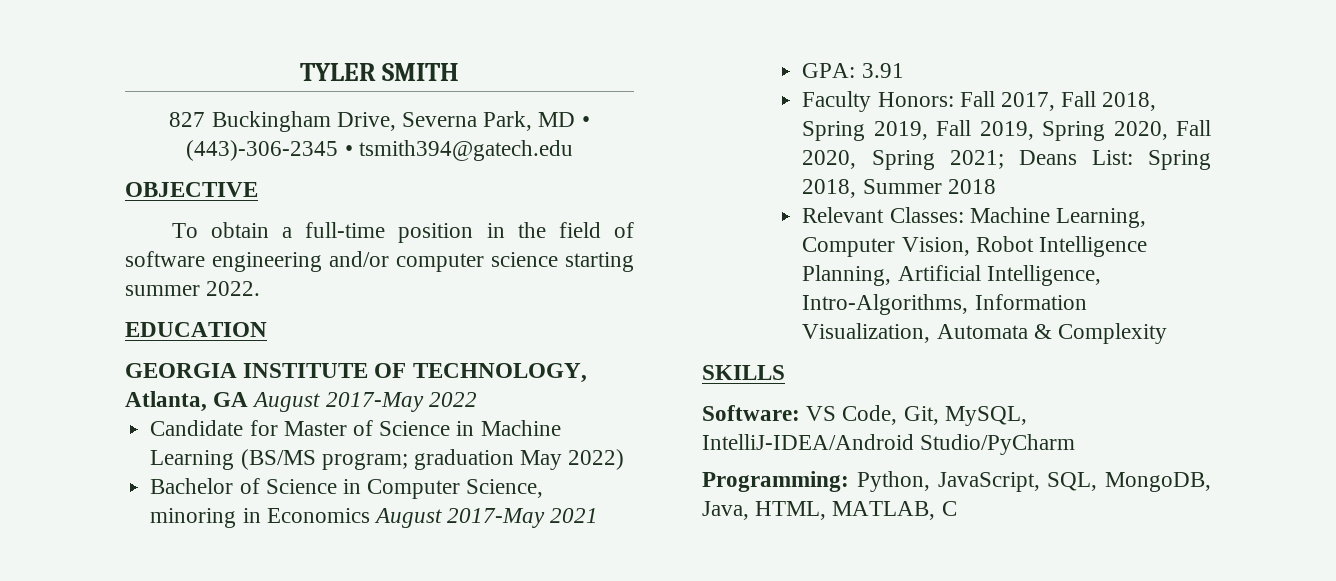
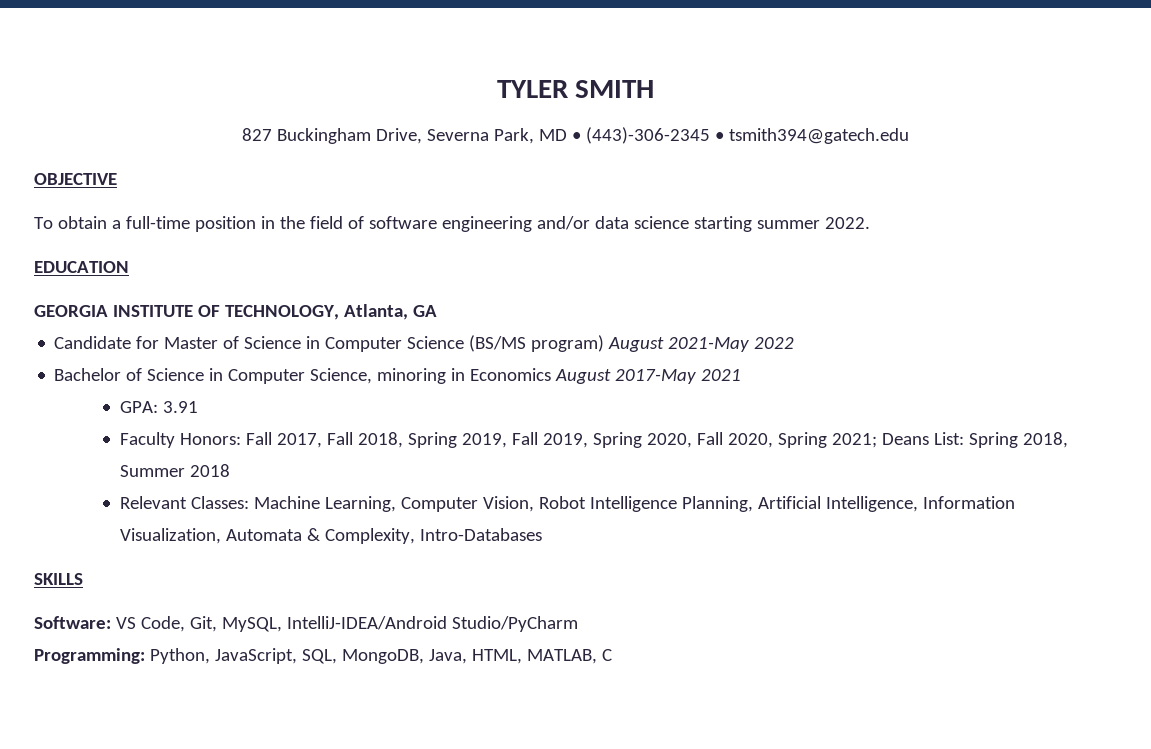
- To obtain a full-time position in the field of software engineering and/or computer science starting summer 2022.
+ To obtain a full-time position in the field of software engineering and/or data science starting summer 2022.
- GEORGIA INSTITUTE OF TECHNOLOGY, Atlanta, GA August 2017-May 2022
+ GEORGIA INSTITUTE OF TECHNOLOGY, Atlanta, GA
- Candidate for Master of Science in Machine Learning (BS/MS program; graduation May 2022)
+ Candidate for Master of Science in Computer Science (BS/MS program) August 2021-May 2022
- Relevant Classes: Machine Learning, Computer Vision, Robot Intelligence Planning, Artificial Intelligence, Intro-Algorithms, Information Visualization, Automata & Complexity
+ Relevant Classes: Machine Learning, Computer Vision, Robot Intelligence Planning, Artificial Intelligence, Information Visualization, Automata & Complexity, Intro-Databases

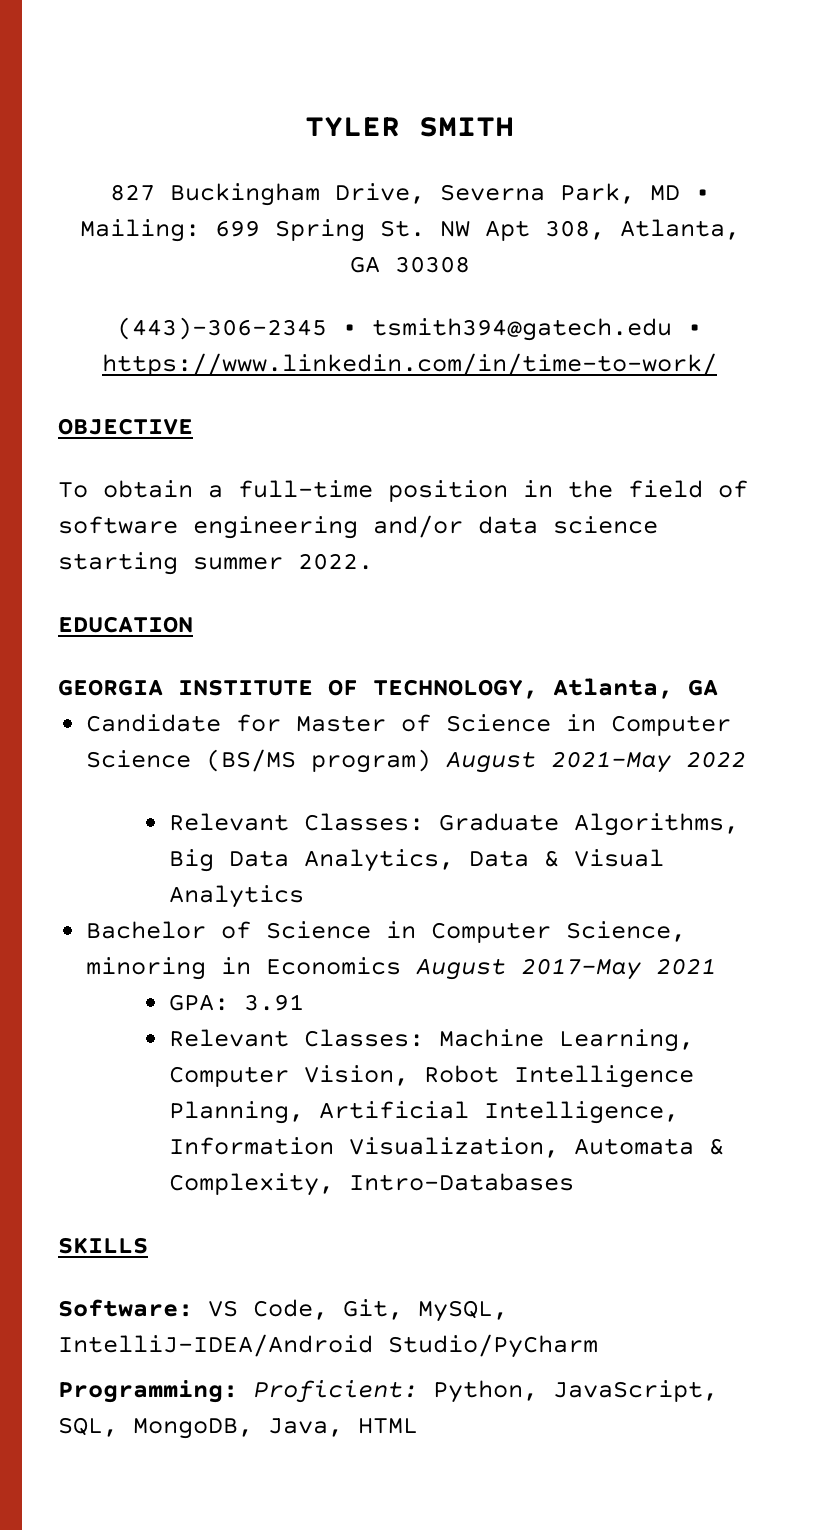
- 827 Buckingham Drive, Severna Park, MD • (443)-306-2345 • tsmith394@gatech.edu
+ 827 Buckingham Drive, Severna Park, MD • Mailing: 699 Spring St. NW Apt 308, Atlanta, GA 30308
+ (443)-306-2345 • tsmith394@gatech.edu • https://www.linkedin.com/in/time-to-work/
+ Relevant Classes: Graduate Algorithms, Big Data Analytics, Data & Visual Analytics
- Faculty Honors: Fall 2017, Fall 2018, Spring 2019, Fall 2019, Spring 2020, Fall 2020, Spring 2021; Deans List: Spring 2018, Summer 2018
- Programming: Python, JavaScript, SQL, MongoDB, Java, HTML, MATLAB, C
+ Programming: Proficient: Python, JavaScript, SQL, MongoDB, Java, HTML

